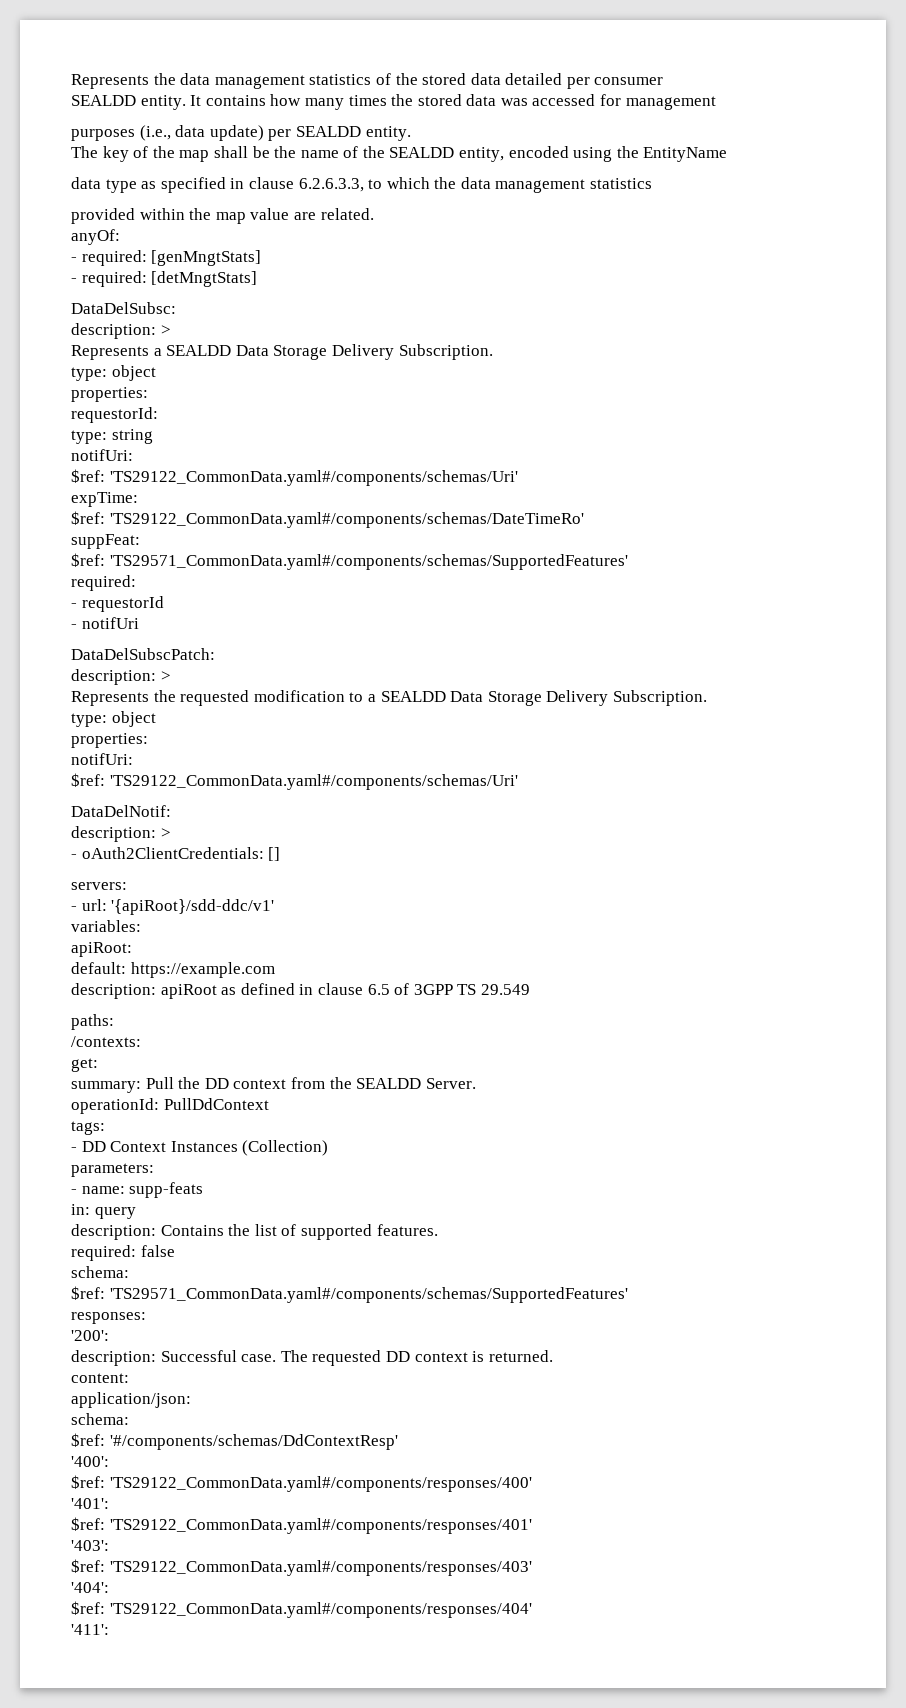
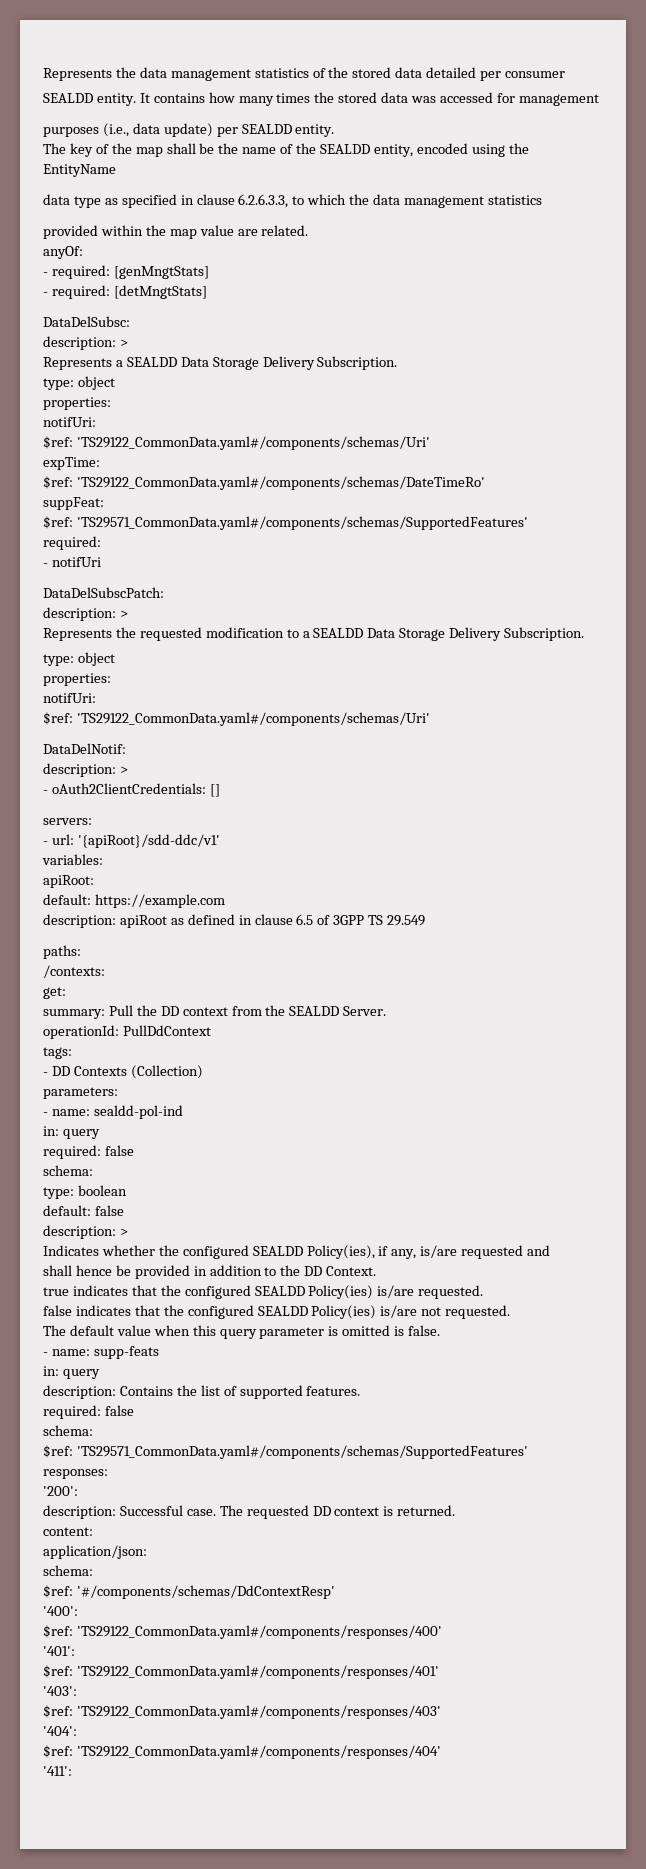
- requestorId:
- type: string
- - requestorId
- - DD Context Instances (Collection)
+ - DD Contexts (Collection)
+ - name: sealdd-pol-ind
+ in: query
+ required: false
+ schema:
+ type: boolean
+ default: false
+ description: >
+ Indicates whether the configured SEALDD Policy(ies), if any, is/are requested and
+ shall hence be provided in addition to the DD Context.
+ true indicates that the configured SEALDD Policy(ies) is/are requested.
+ false indicates that the configured SEALDD Policy(ies) is/are not requested.
+ The default value when this query parameter is omitted is false.

